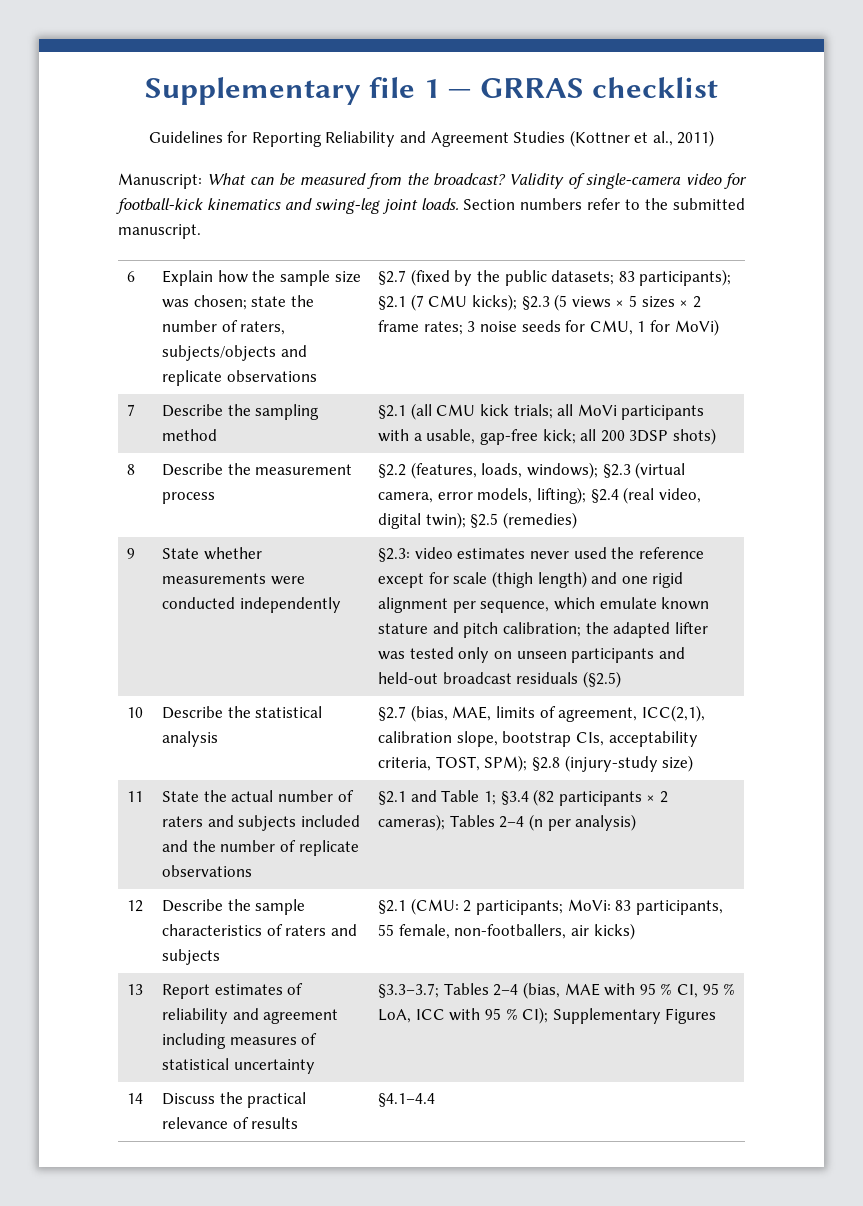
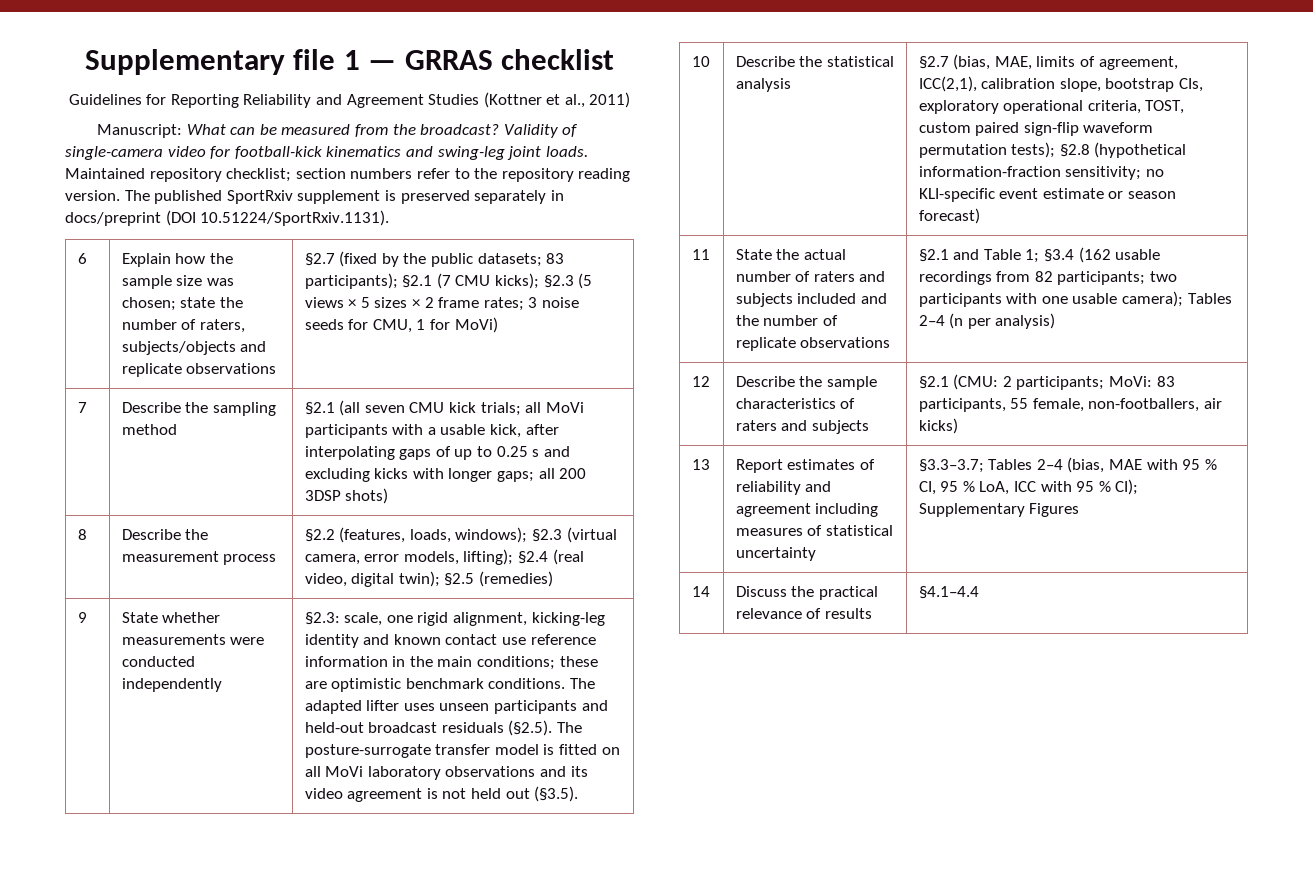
- Section numbers refer to the submitted manuscript.
+ Maintained repository checklist; section numbers refer to the repository reading version. The published SportRxiv supplement is preserved separately in docs/preprint (DOI 10.51224/SportRxiv.1131).
- 7 | Describe the sampling method | §2.1 (all CMU kick trials; all MoVi participants with a usable, gap-free kick; all 200 3DSP shots)
+ 7 | Describe the sampling method | §2.1 (all seven CMU kick trials; all MoVi participants with a usable kick, after interpolating gaps of up to 0.25 s and excluding kicks with longer gaps; all 200 3DSP shots)
- §2.3: video estimates never used the reference except for scale (thigh length) and one rigid alignment per sequence, which emulate known stature and pitch calibration; the adapted lifter was tested only on unseen participants and held-out broadcast residuals (§2.5)
+ §2.3: scale, one rigid alignment, kicking-leg identity and known contact use reference information in the main conditions; these are optimistic benchmark conditions. The adapted lifter uses unseen participants and held-out broadcast residuals (§2.5). The posture-surrogate transfer model is fitted on all MoVi laboratory observations and its video agreement is not held out (§3.5).
- 10 | Describe the statistical analysis | §2.7 (bias, MAE, limits of agreement, ICC(2,1), calibration slope, bootstrap CIs, acceptability criteria, TOST, SPM); §2.8 (injury-study size)
+ 10 | Describe the statistical analysis | §2.7 (bias, MAE, limits of agreement, ICC(2,1), calibration slope, bootstrap CIs, exploratory operational criteria, TOST, custom paired sign-flip waveform permutation tests); §2.8 (hypothetical information-fraction sensitivity; no KLI-specific event estimate or season forecast)
- 11 | State the actual number of raters and subjects included and the number of replicate observations | §2.1 and Table 1; §3.4 (82 participants × 2 cameras); Tables 2–4 (n per analysis)
+ 11 | State the actual number of raters and subjects included and the number of replicate observations | §2.1 and Table 1; §3.4 (162 usable recordings from 82 participants; two participants with one usable camera); Tables 2–4 (n per analysis)

